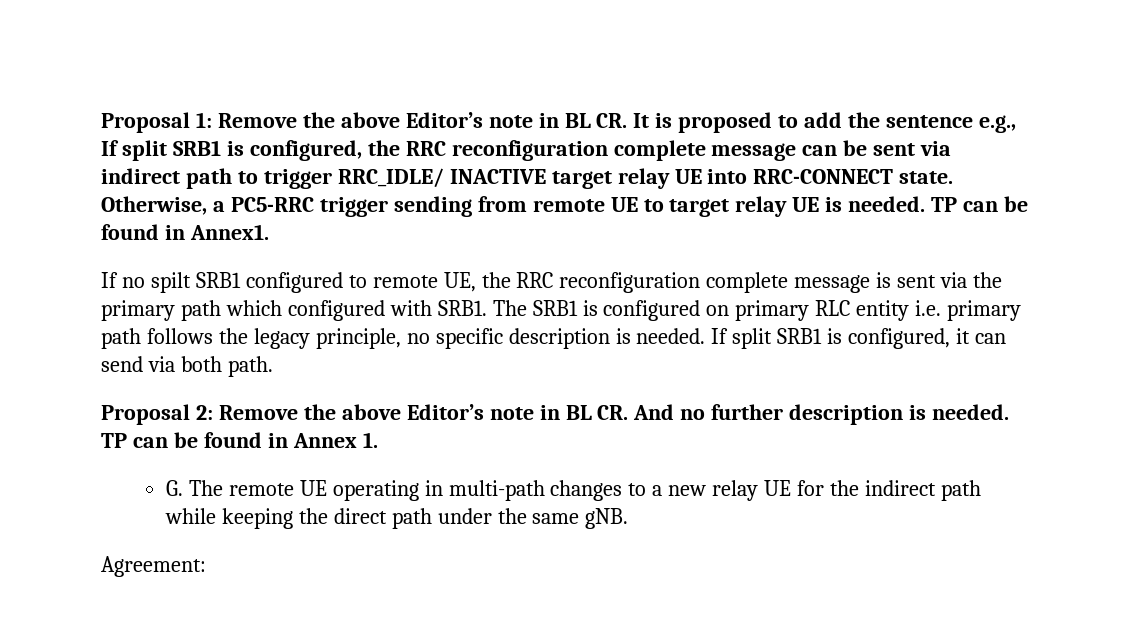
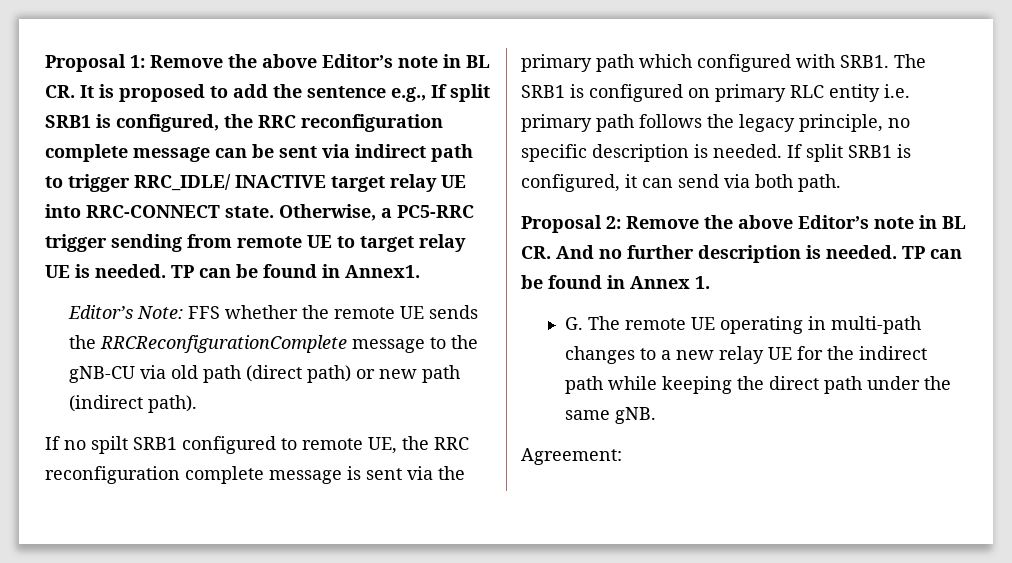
+ Editor’s Note: FFS whether the remote UE sends the RRCReconfigurationComplete message to the gNB-CU via old path (direct path) or new path (indirect path).

